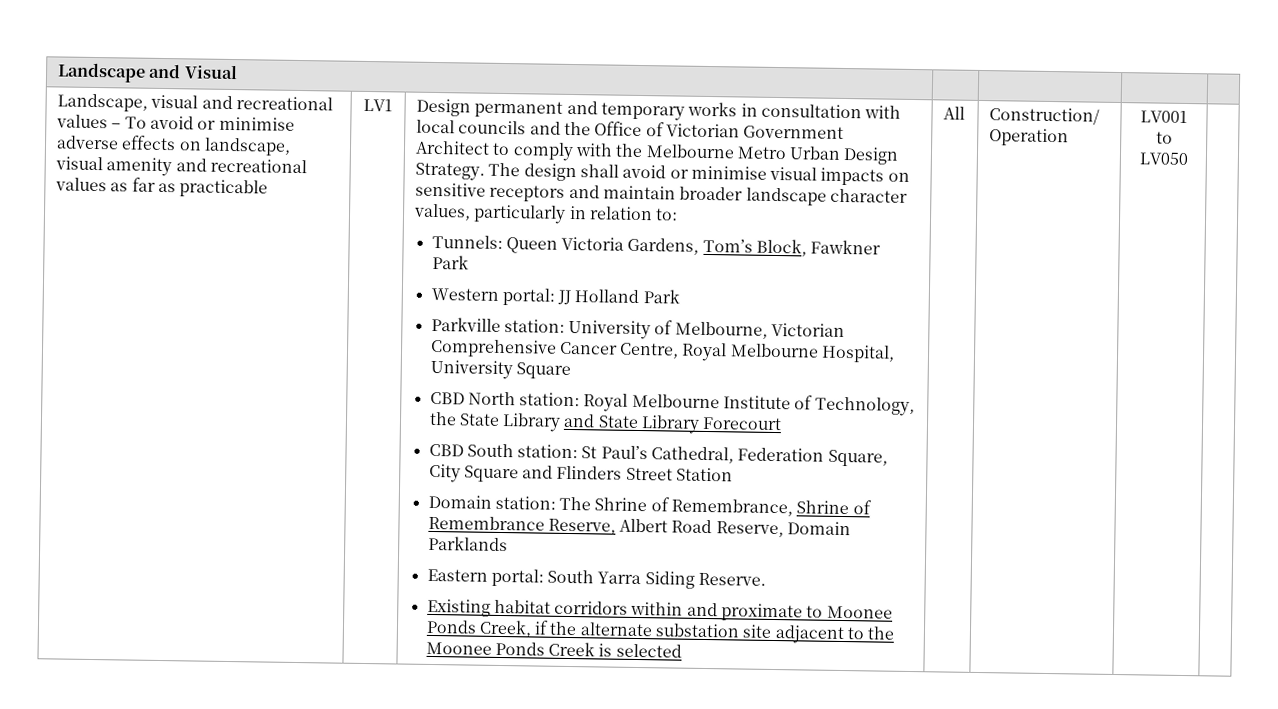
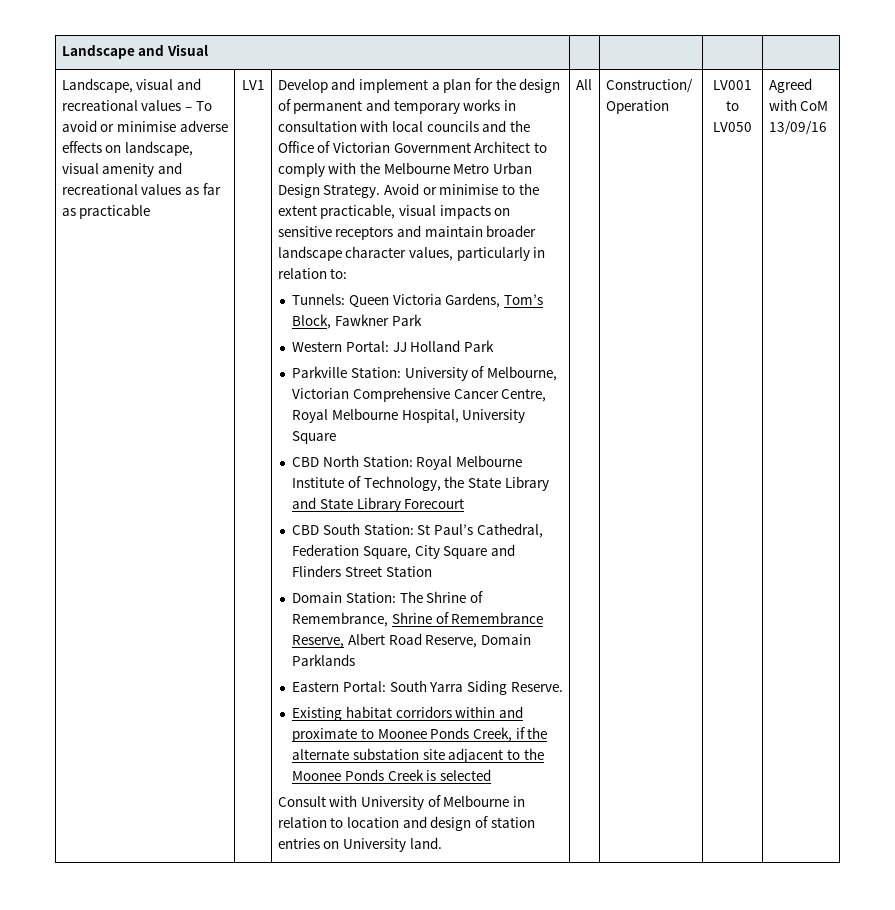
- Design permanent and temporary works in consultation with local councils and the Office of Victorian Government Architect to comply with the Melbourne Metro Urban Design Strategy.
+ Develop and implement a plan for the design of permanent and temporary works in consultation with local councils and the Office of Victorian Government Architect to comply with the Melbourne Metro Urban Design Strategy.
- The design shall avoid or minimise visual impacts on sensitive receptors and maintain broader landscape character values, particularly in relation to:
+ Avoid or minimise to the extent practicable, visual impacts on sensitive receptors and maintain broader landscape character values, particularly in relation to:
- Western portal: JJ Holland Park
+ Western Portal: JJ Holland Park
- Parkville station: University of Melbourne, Victorian Comprehensive Cancer Centre, Royal Melbourne Hospital, University Square
+ Parkville Station: University of Melbourne, Victorian Comprehensive Cancer Centre, Royal Melbourne Hospital, University Square
- CBD North station: Royal Melbourne Institute of Technology, the State Library and State Library Forecourt
+ CBD North Station: Royal Melbourne Institute of Technology, the State Library and State Library Forecourt
- CBD South station: St Paul’s Cathedral, Federation Square, City Square and Flinders Street Station
+ CBD South Station: St Paul’s Cathedral, Federation Square, City Square and Flinders Street Station
- Domain station: The Shrine of Remembrance, Shrine of Remembrance Reserve, Albert Road Reserve, Domain Parklands
+ Domain Station: The Shrine of Remembrance, Shrine of Remembrance Reserve, Albert Road Reserve, Domain Parklands
- Eastern portal: South Yarra Siding Reserve.
+ Eastern Portal: South Yarra Siding Reserve.
+ Consult with University of Melbourne in relation to location and design of station entries on University land.
+ Agreed with CoM 13/09/16

